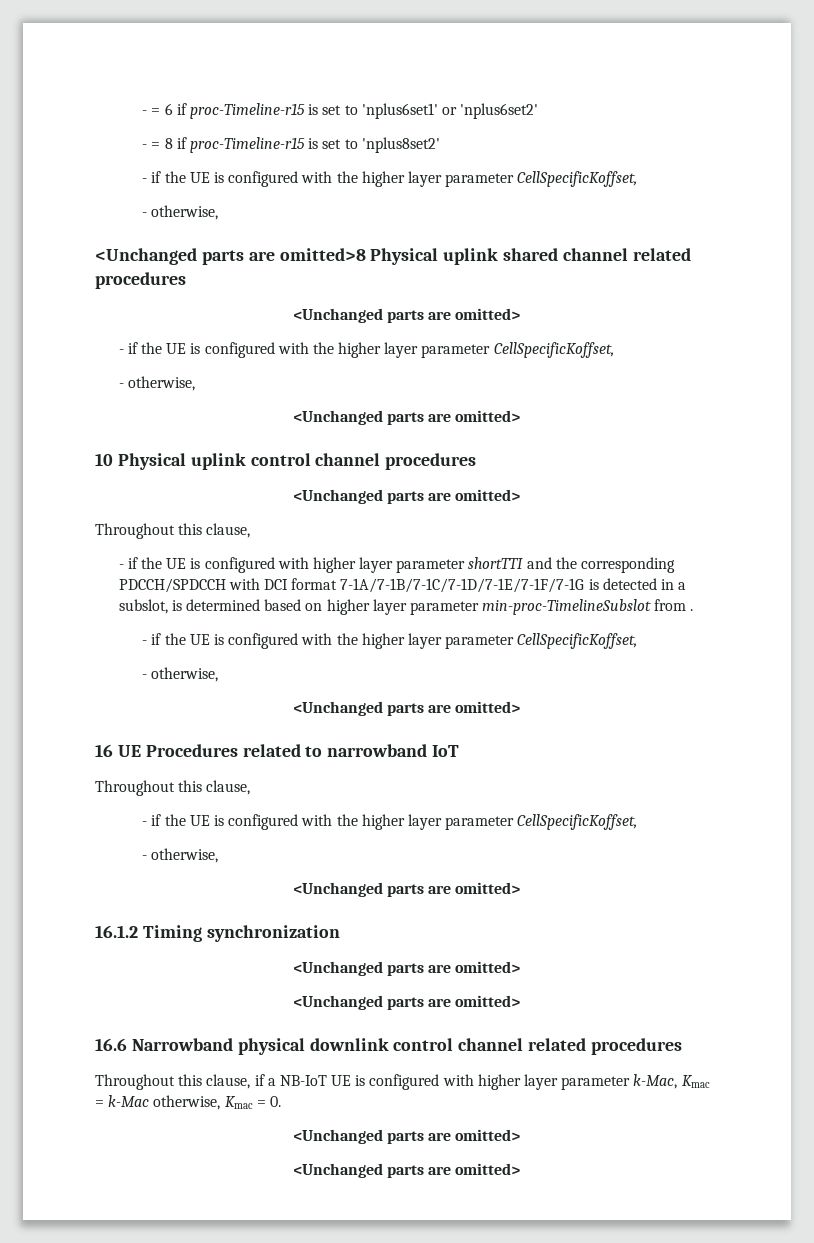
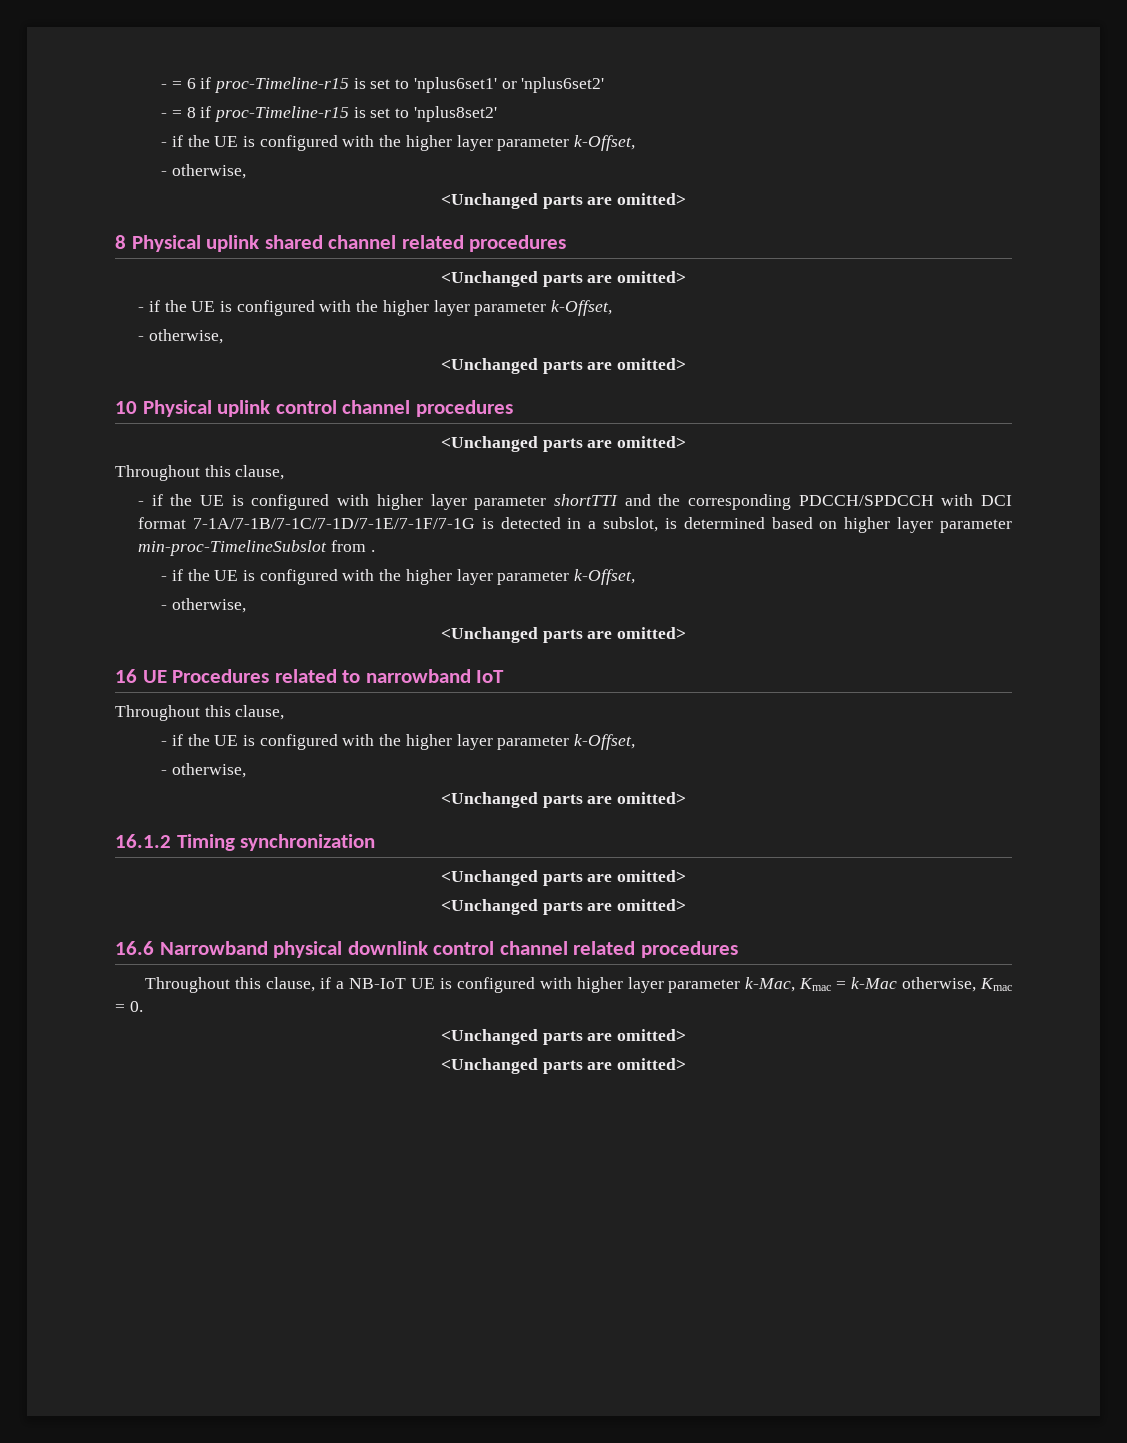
  - = 8 if proc-Timeline-r15 is set to 'nplus8set2'
- - if the UE is configured with the higher layer parameter CellSpecificKoffset,
+ - if the UE is configured with the higher layer parameter k-Offset,
  - otherwise,
- <Unchanged parts are omitted>8 Physical uplink shared channel related procedures
  <Unchanged parts are omitted>
- - if the UE is configured with the higher layer parameter CellSpecificKoffset,
+ 8 Physical uplink shared channel related procedures
+ <Unchanged parts are omitted>
+ - if the UE is configured with the higher layer parameter k-Offset,
  - if the UE is configured with higher layer parameter shortTTI and the corresponding PDCCH/SPDCCH with DCI format 7-1A/7-1B/7-1C/7-1D/7-1E/7-1F/7-1G is detected in a subslot, is determined based on higher layer parameter min-proc-TimelineSubslot from .
- - if the UE is configured with the higher layer parameter CellSpecificKoffset,
+ - if the UE is configured with the higher layer parameter k-Offset,
  16 UE Procedures related to narrowband IoT
  Throughout this clause,
- - if the UE is configured with the higher layer parameter CellSpecificKoffset,
+ - if the UE is configured with the higher layer parameter k-Offset,

